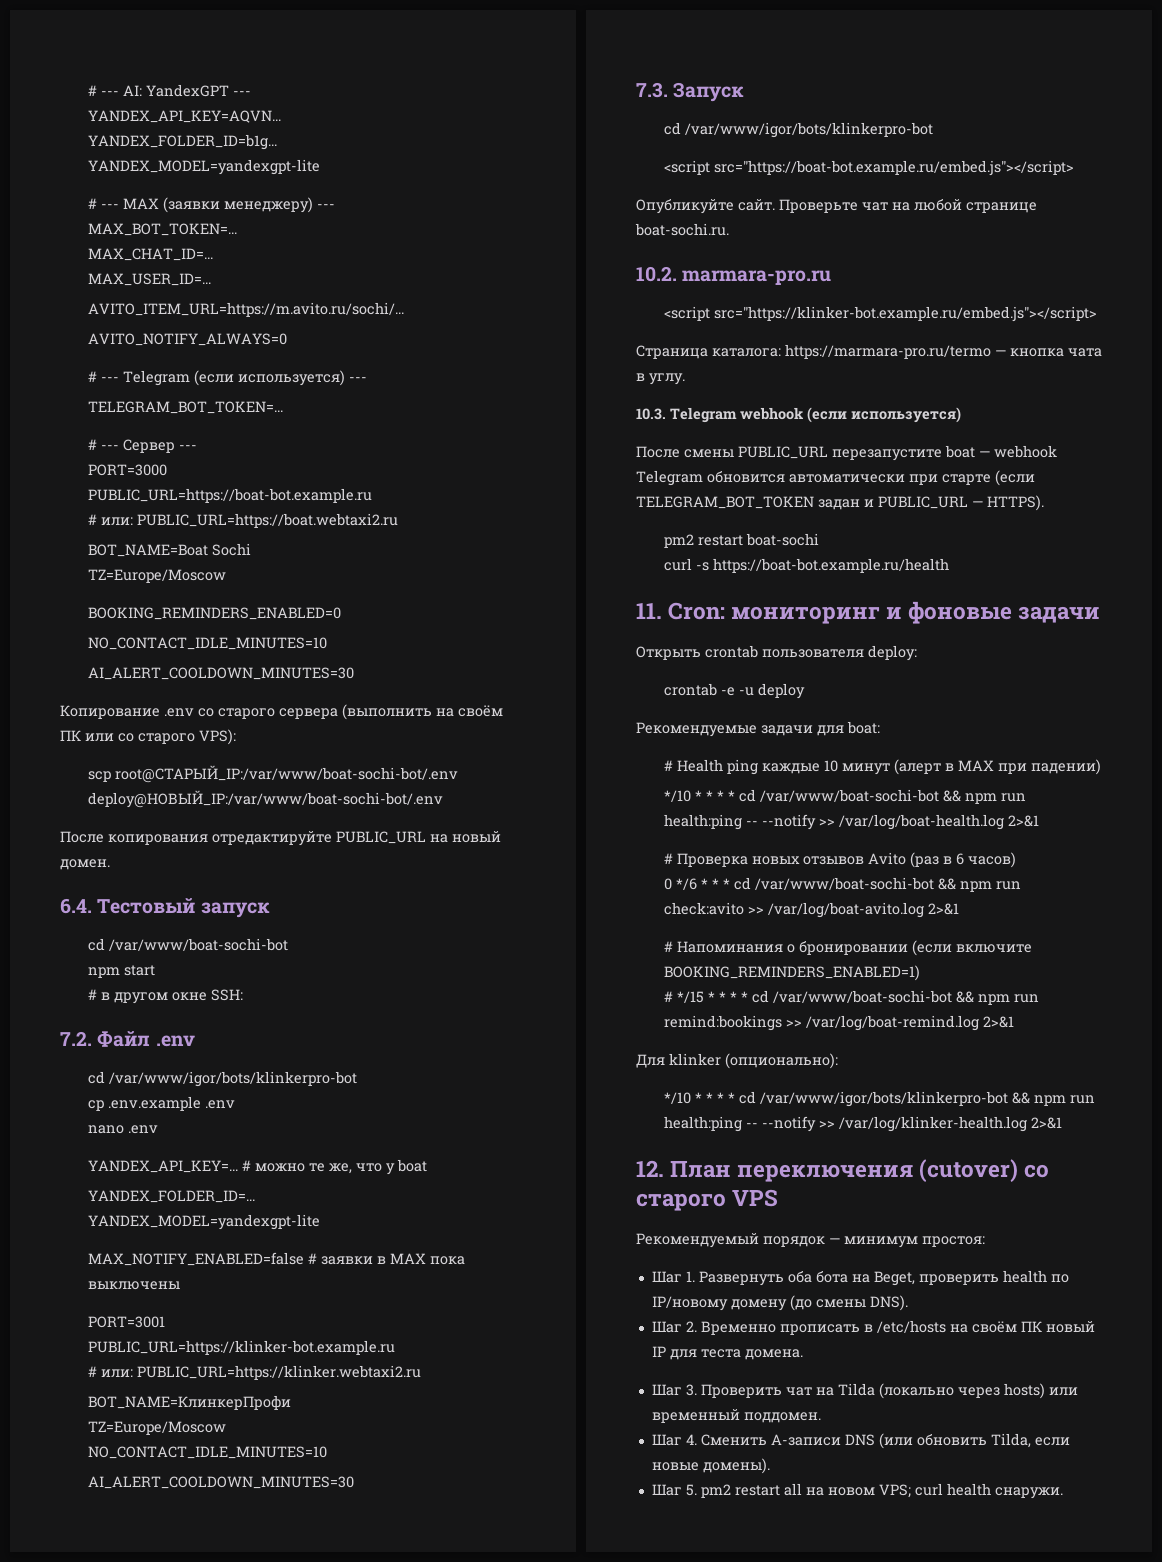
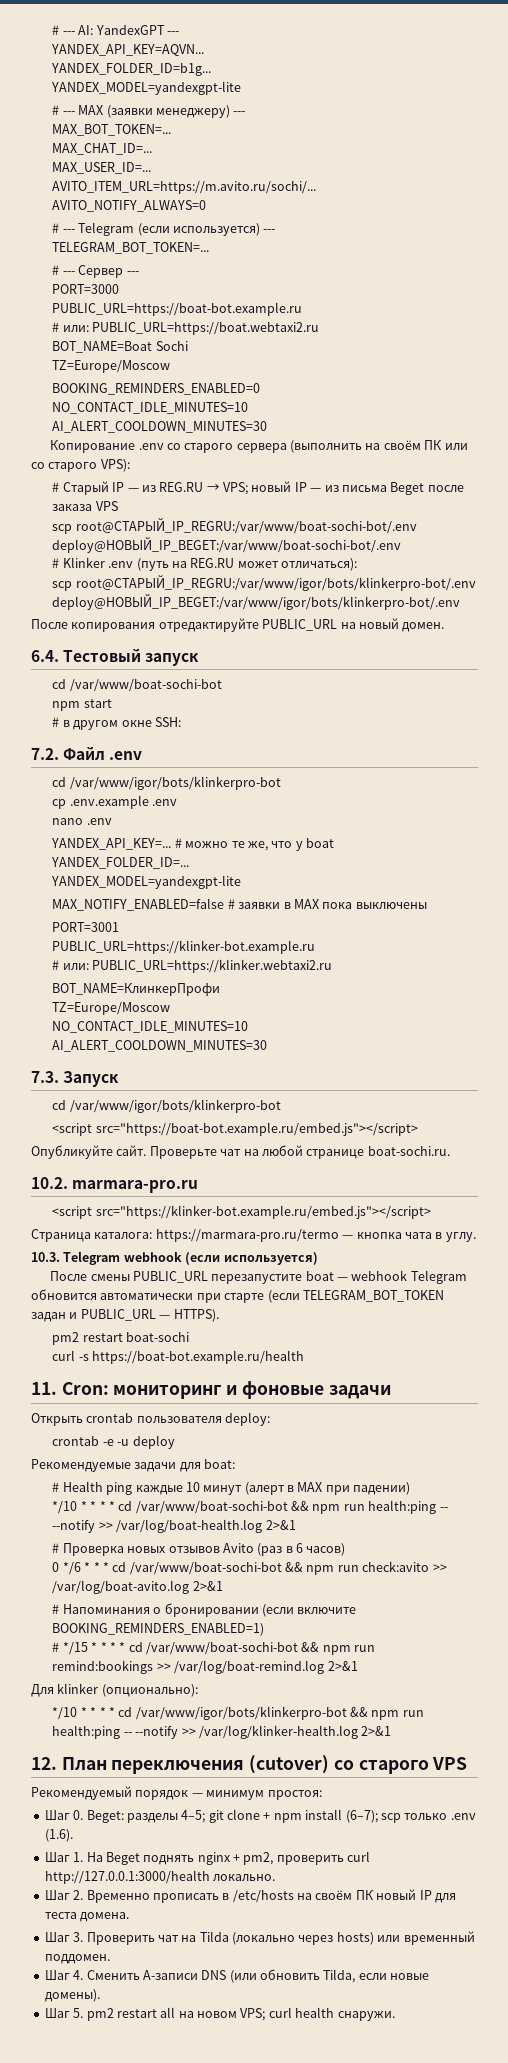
- scp root@СТАРЫЙ_IP:/var/www/boat-sochi-bot/.env deploy@НОВЫЙ_IP:/var/www/boat-sochi-bot/.env
+ # Старый IP — из REG.RU → VPS; новый IP — из письма Beget после заказа VPS
+ scp root@СТАРЫЙ_IP_REGRU:/var/www/boat-sochi-bot/.env deploy@НОВЫЙ_IP_BEGET:/var/www/boat-sochi-bot/.env
+ # Klinker .env (путь на REG.RU может отличаться):
+ scp root@СТАРЫЙ_IP_REGRU:/var/www/igor/bots/klinkerpro-bot/.env deploy@НОВЫЙ_IP_BEGET:/var/www/igor/bots/klinkerpro-bot/.env
- Шаг 1. Развернуть оба бота на Beget, проверить health по IP/новому домену (до смены DNS).
+ Шаг 0. Beget: разделы 4–5; git clone + npm install (6–7); scp только .env (1.6).
+ Шаг 1. На Beget поднять nginx + pm2, проверить curl http://127.0.0.1:3000/health локально.

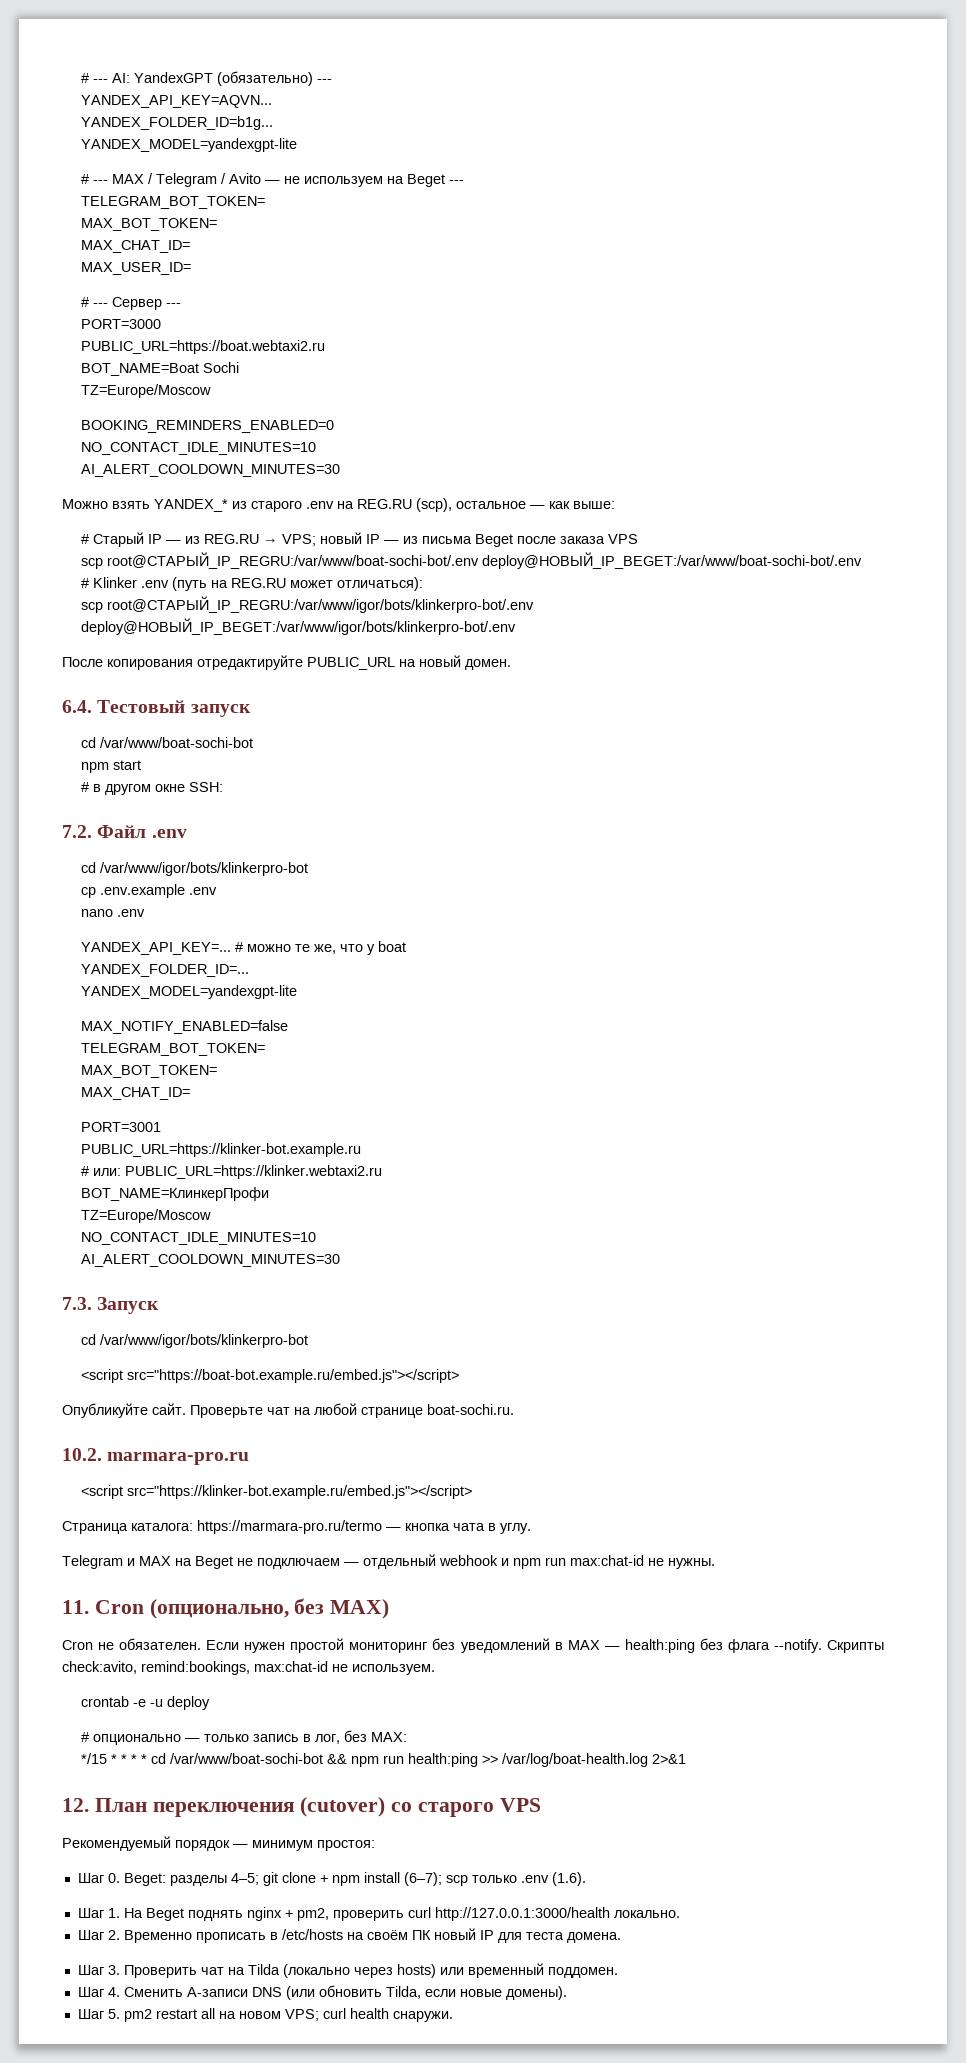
- # --- AI: YandexGPT ---
+ # --- AI: YandexGPT (обязательно) ---
- # --- MAX (заявки менеджеру) ---
- MAX_BOT_TOKEN=...
- MAX_CHAT_ID=...
- MAX_USER_ID=...
- AVITO_ITEM_URL=https://m.avito.ru/sochi/...
- AVITO_NOTIFY_ALWAYS=0
- # --- Telegram (если используется) ---
- TELEGRAM_BOT_TOKEN=...
+ # --- MAX / Telegram / Avito — не используем на Beget ---
+ TELEGRAM_BOT_TOKEN=
+ MAX_BOT_TOKEN=
+ MAX_CHAT_ID=
+ MAX_USER_ID=
- PUBLIC_URL=https://boat-bot.example.ru
- # или: PUBLIC_URL=https://boat.webtaxi2.ru
+ PUBLIC_URL=https://boat.webtaxi2.ru
- Копирование .env со старого сервера (выполнить на своём ПК или со старого VPS):
+ Можно взять YANDEX_* из старого .env на REG.RU (scp), остальное — как выше:
- MAX_NOTIFY_ENABLED=false # заявки в MAX пока выключены
+ MAX_NOTIFY_ENABLED=false
+ TELEGRAM_BOT_TOKEN=
+ MAX_BOT_TOKEN=
+ MAX_CHAT_ID=
- 10.3. Telegram webhook (если используется)
- После смены PUBLIC_URL перезапустите boat — webhook Telegram обновится автоматически при старте (если TELEGRAM_BOT_TOKEN задан и PUBLIC_URL — HTTPS).
- pm2 restart boat-sochi
- curl -s https://boat-bot.example.ru/health
- 11. Cron: мониторинг и фоновые задачи
- Открыть crontab пользователя deploy:
+ Telegram и MAX на Beget не подключаем — отдельный webhook и npm run max:chat-id не нужны.
+ 11. Cron (опционально, без MAX)
+ Cron не обязателен. Если нужен простой мониторинг без уведомлений в MAX — health:ping без флага --notify. Скрипты check:avito, remind:bookings, max:chat-id не используем.
  crontab -e -u deploy
- Рекомендуемые задачи для boat:
- # Health ping каждые 10 минут (алерт в MAX при падении)
- */10 * * * * cd /var/www/boat-sochi-bot && npm run health:ping -- --notify >> /var/log/boat-health.log 2>&1
+ # опционально — только запись в лог, без MAX:
+ */15 * * * * cd /var/www/boat-sochi-bot && npm run health:ping >> /var/log/boat-health.log 2>&1
- # Проверка новых отзывов Avito (раз в 6 часов)
- 0 */6 * * * cd /var/www/boat-sochi-bot && npm run check:avito >> /var/log/boat-avito.log 2>&1
- # Напоминания о бронировании (если включите BOOKING_REMINDERS_ENABLED=1)
- # */15 * * * * cd /var/www/boat-sochi-bot && npm run remind:bookings >> /var/log/boat-remind.log 2>&1
- Для klinker (опционально):
- */10 * * * * cd /var/www/igor/bots/klinkerpro-bot && npm run health:ping -- --notify >> /var/log/klinker-health.log 2>&1

